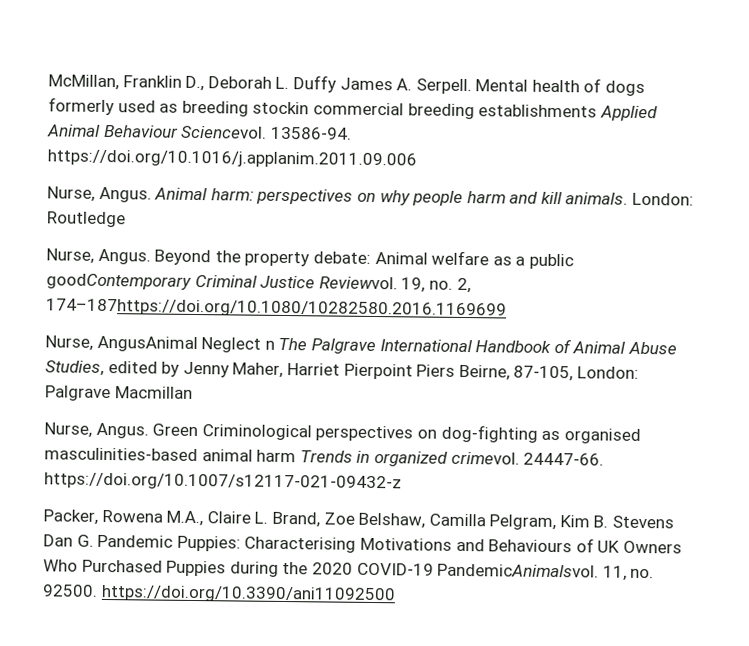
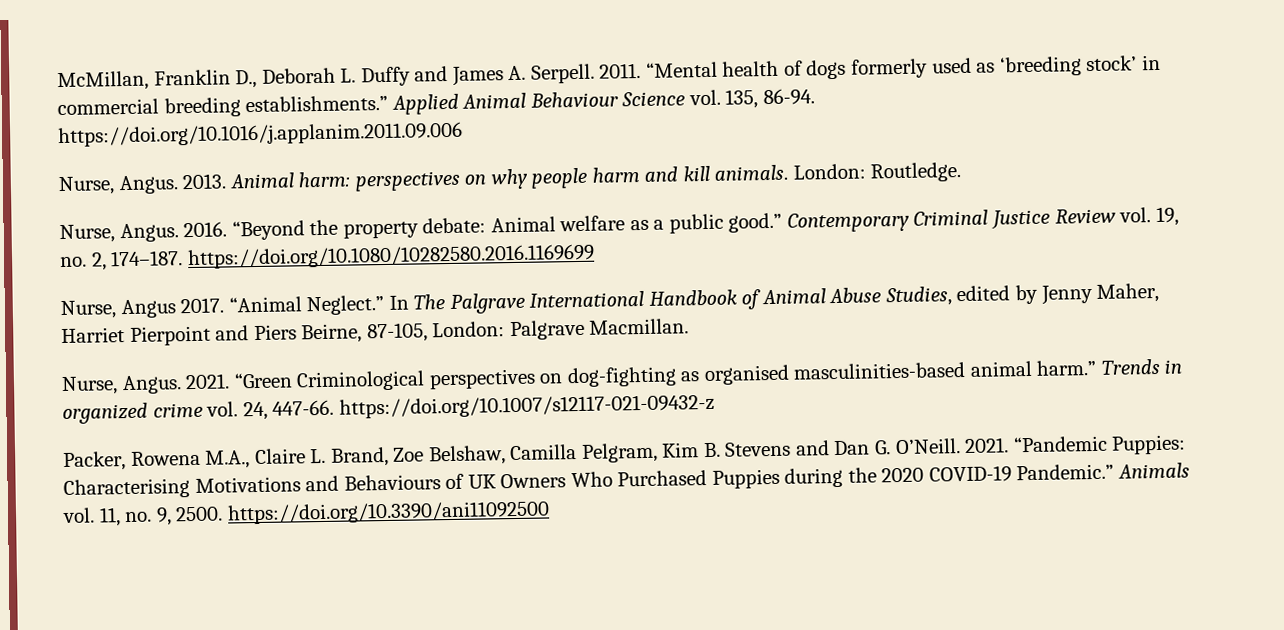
- McMillan, Franklin D., Deborah L. Duffy James A. Serpell.
+ McMillan, Franklin D., Deborah L. Duffy and James A. Serpell.
- Mental health of dogs formerly used as breeding stockin commercial breeding establishments Applied Animal Behaviour Sciencevol. 13586-94. https://doi.org/10.1016/j.applanim.2011.09.006
+ 2011. “Mental health of dogs formerly used as ‘breeding stock’ in commercial breeding establishments.” Applied Animal Behaviour Science vol. 135, 86-94. https://doi.org/10.1016/j.applanim.2011.09.006
+ 2013.
- London: Routledge
- Nurse, Angus. Beyond the property debate: Animal welfare as a public goodContemporary Criminal Justice Reviewvol. 19, no. 2, 174–187https://doi.org/10.1080/10282580.2016.1169699
- Nurse, AngusAnimal Neglect n The Palgrave International Handbook of Animal Abuse Studies, edited by Jenny Maher, Harriet Pierpoint Piers Beirne, 87-105, London: Palgrave Macmillan
- Nurse, Angus. Green Criminological perspectives on dog-fighting as organised masculinities-based animal harm Trends in organized crimevol. 24447-66. https://doi.org/10.1007/s12117-021-09432-z
+ London: Routledge.
+ Nurse, Angus. 2016. “Beyond the property debate: Animal welfare as a public good.” Contemporary Criminal Justice Review vol. 19, no. 2, 174–187. https://doi.org/10.1080/10282580.2016.1169699
+ Nurse, Angus 2017. “Animal Neglect.” In The Palgrave International Handbook of Animal Abuse Studies, edited by Jenny Maher, Harriet Pierpoint and Piers Beirne, 87-105, London: Palgrave Macmillan.
+ Nurse, Angus. 2021. “Green Criminological perspectives on dog-fighting as organised masculinities-based animal harm.” Trends in organized crime vol. 24, 447-66. https://doi.org/10.1007/s12117-021-09432-z
- Packer, Rowena M.A., Claire L. Brand, Zoe Belshaw, Camilla Pelgram, Kim B. Stevens Dan G. Pandemic Puppies: Characterising Motivations and Behaviours of UK Owners Who Purchased Puppies during the 2020 COVID-19 PandemicAnimalsvol. 11, no. 92500. https://doi.org/10.3390/ani11092500
+ Packer, Rowena M.A., Claire L. Brand, Zoe Belshaw, Camilla Pelgram, Kim B. Stevens and Dan G. O’Neill. 2021. “Pandemic Puppies: Characterising Motivations and Behaviours of UK Owners Who Purchased Puppies during the 2020 COVID-19 Pandemic.” Animals vol. 11, no. 9, 2500. https://doi.org/10.3390/ani11092500

